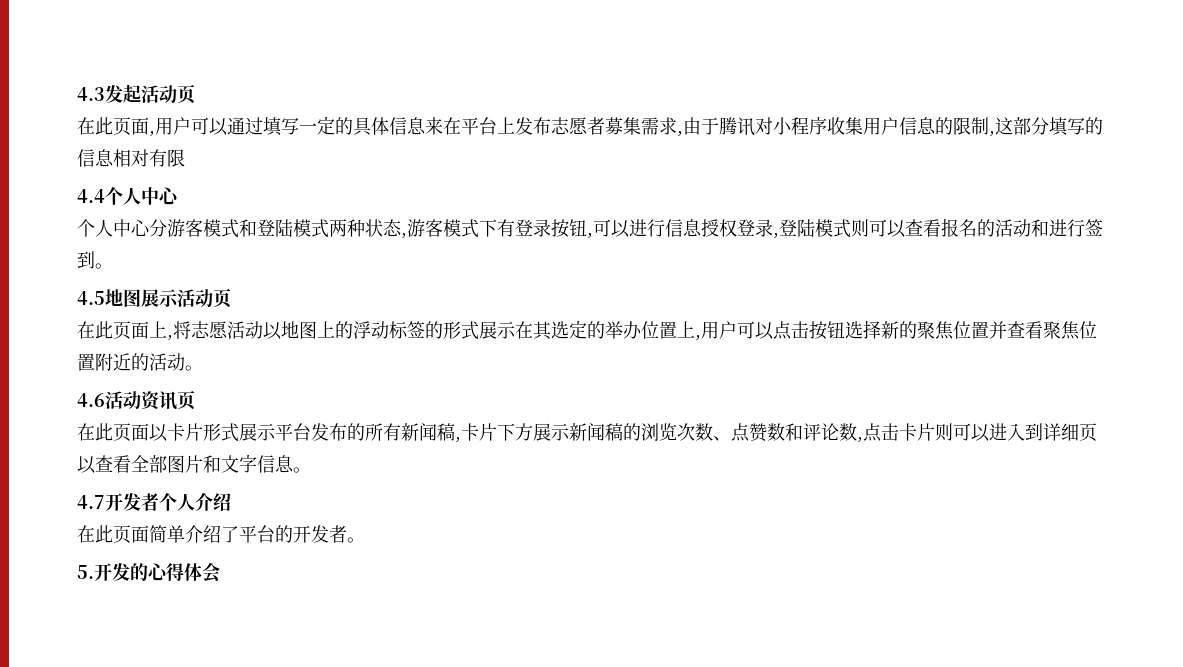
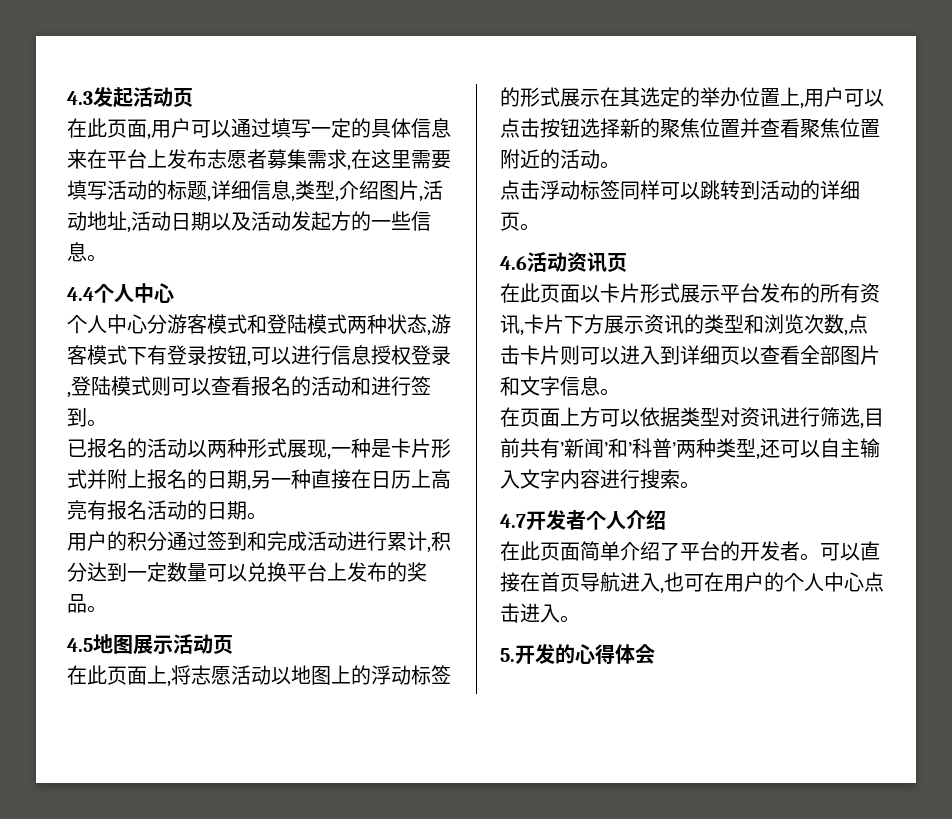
- 在此页面,用户可以通过填写一定的具体信息来在平台上发布志愿者募集需求,由于腾讯对小程序收集用户信息的限制,这部分填写的信息相对有限
+ 在此页面,用户可以通过填写一定的具体信息来在平台上发布志愿者募集需求,在这里需要填写活动的标题,详细信息,类型,介绍图片,活动地址,活动日期以及活动发起方的一些信息。
+ 已报名的活动以两种形式展现,一种是卡片形式并附上报名的日期,另一种直接在日历上高亮有报名活动的日期。
+ 用户的积分通过签到和完成活动进行累计,积分达到一定数量可以兑换平台上发布的奖品。
+ 点击浮动标签同样可以跳转到活动的详细页。
- 在此页面以卡片形式展示平台发布的所有新闻稿,卡片下方展示新闻稿的浏览次数、点赞数和评论数,点击卡片则可以进入到详细页以查看全部图片和文字信息。
+ 在此页面以卡片形式展示平台发布的所有资讯,卡片下方展示资讯的类型和浏览次数,点击卡片则可以进入到详细页以查看全部图片和文字信息。
+ 在页面上方可以依据类型对资讯进行筛选,目前共有’新闻’和’科普’两种类型,还可以自主输入文字内容进行搜索。
+ 可以直接在首页导航进入,也可在用户的个人中心点击进入。

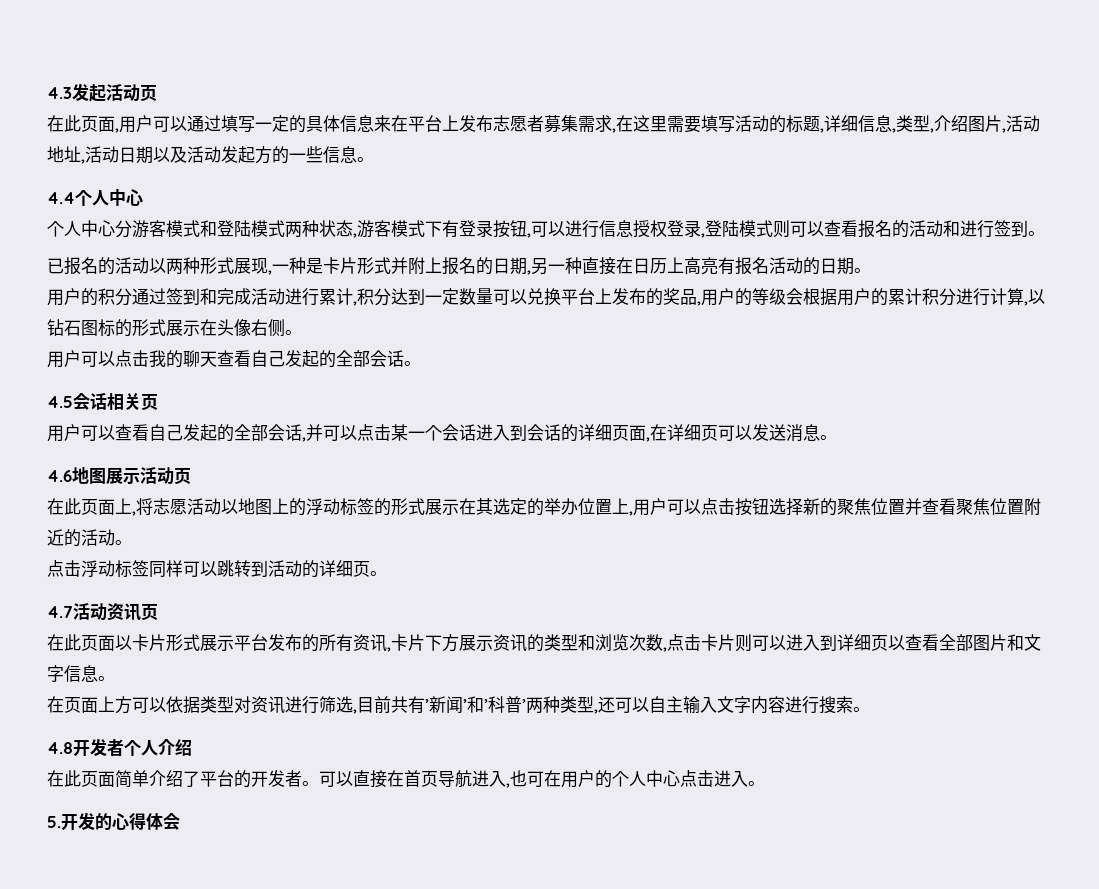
- 用户的积分通过签到和完成活动进行累计,积分达到一定数量可以兑换平台上发布的奖品。
- 4.5地图展示活动页
+ 用户的积分通过签到和完成活动进行累计,积分达到一定数量可以兑换平台上发布的奖品,用户的等级会根据用户的累计积分进行计算,以钻石图标的形式展示在头像右侧。
+ 用户可以点击我的聊天查看自己发起的全部会话。
+ 4.5会话相关页
+ 用户可以查看自己发起的全部会话,并可以点击某一个会话进入到会话的详细页面,在详细页可以发送消息。
+ 4.6地图展示活动页
- 4.6活动资讯页
+ 4.7活动资讯页
- 4.7开发者个人介绍
+ 4.8开发者个人介绍

